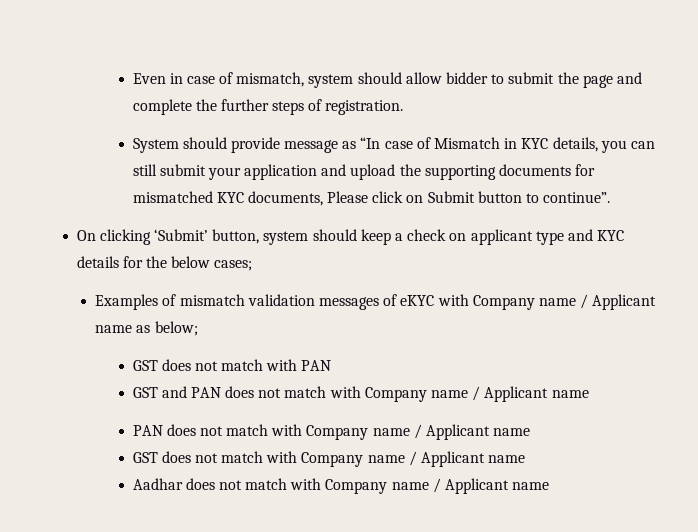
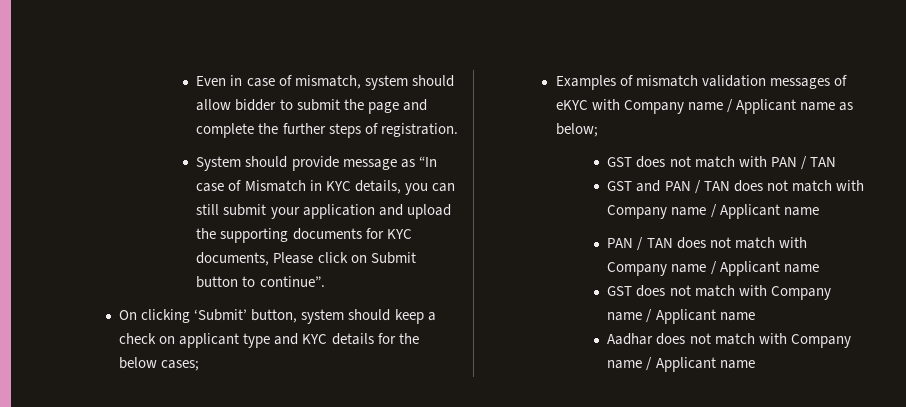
- System should provide message as “In case of Mismatch in KYC details, you can still submit your application and upload the supporting documents for mismatched KYC documents, Please click on Submit button to continue”.
+ System should provide message as “In case of Mismatch in KYC details, you can still submit your application and upload the supporting documents for KYC documents, Please click on Submit button to continue”.
- GST does not match with PAN
+ GST does not match with PAN / TAN
- GST and PAN does not match with Company name / Applicant name
- PAN does not match with Company name / Applicant name
+ GST and PAN / TAN does not match with Company name / Applicant name
+ PAN / TAN does not match with Company name / Applicant name

